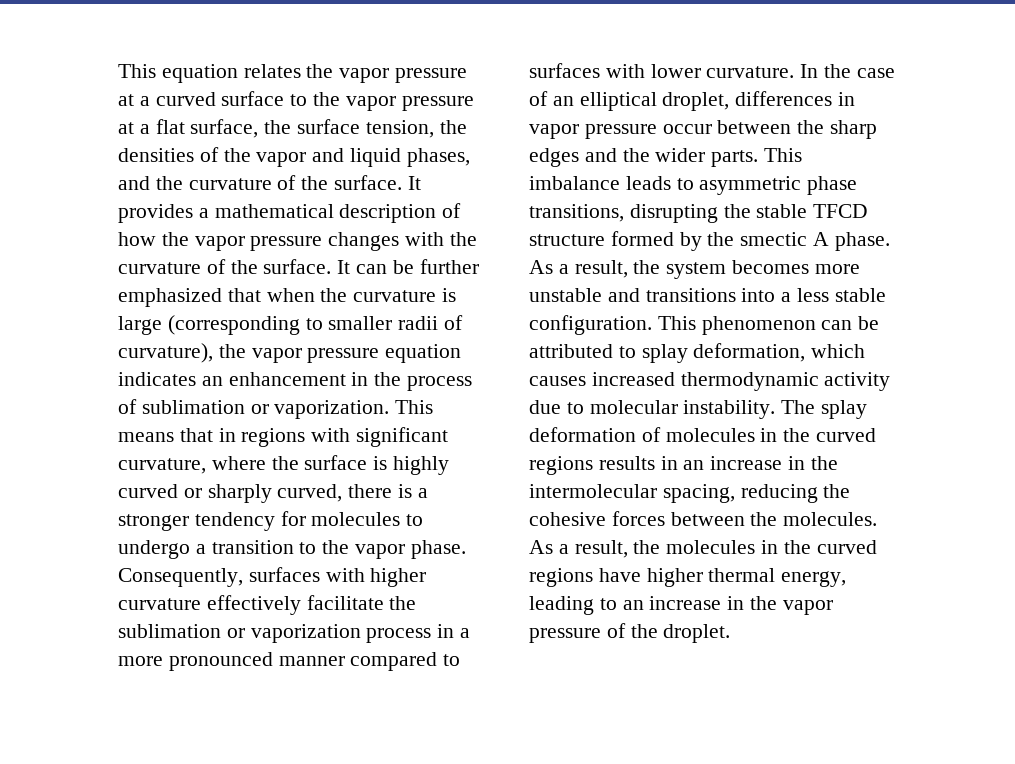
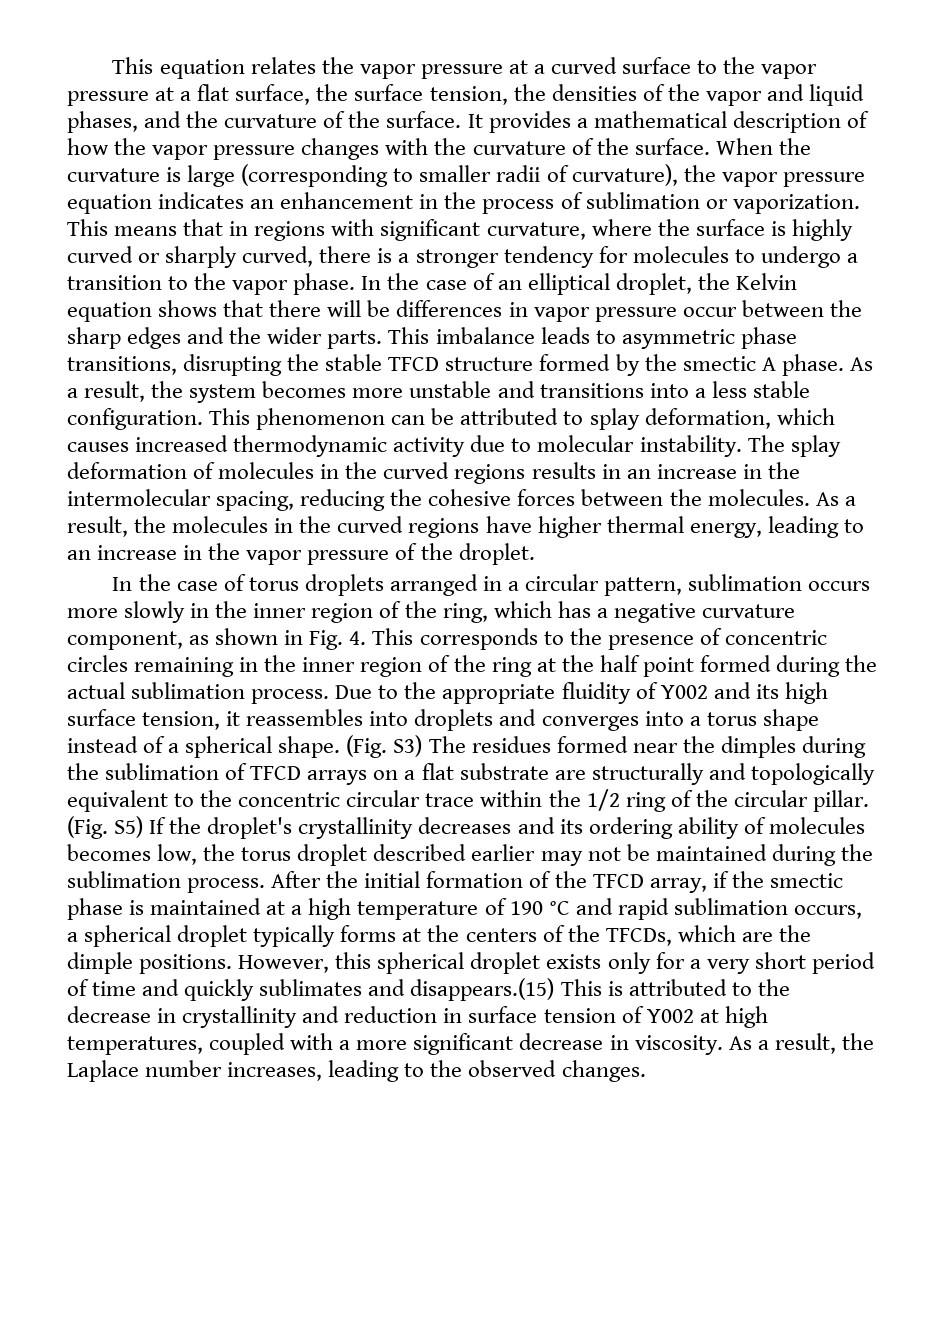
- It can be further emphasized that when the curvature is large (corresponding to smaller radii of curvature), the vapor pressure equation indicates an enhancement in the process of sublimation or vaporization.
+ When the curvature is large (corresponding to smaller radii of curvature), the vapor pressure equation indicates an enhancement in the process of sublimation or vaporization.
- Consequently, surfaces with higher curvature effectively facilitate the sublimation or vaporization process in a more pronounced manner compared to surfaces with lower curvature.
- In the case of an elliptical droplet, differences in vapor pressure occur between the sharp edges and the wider parts.
+ In the case of an elliptical droplet, the Kelvin equation shows that there will be differences in vapor pressure occur between the sharp edges and the wider parts.
+ In the case of torus droplets arranged in a circular pattern, sublimation occurs more slowly in the inner region of the ring, which has a negative curvature component, as shown in Fig. 4. This corresponds to the presence of concentric circles remaining in the inner region of the ring at the half point formed during the actual sublimation process. Due to the appropriate fluidity of Y002 and its high surface tension, it reassembles into droplets and converges into a torus shape instead of a spherical shape. (Fig. S3) The residues formed near the dimples during the sublimation of TFCD arrays on a flat substrate are structurally and topologically equivalent to the concentric circular trace within the 1/2 ring of the circular pillar. (Fig. S5) If the droplet's crystallinity decreases and its ordering ability of molecules becomes low, the torus droplet described earlier may not be maintained during the sublimation process. After the initial formation of the TFCD array, if the smectic phase is maintained at a high temperature of 190 °C and rapid sublimation occurs, a spherical droplet typically forms at the centers of the TFCDs, which are the dimple positions. However, this spherical droplet exists only for a very short period of time and quickly sublimates and disappears.(15) This is attributed to the decrease in crystallinity and reduction in surface tension of Y002 at high temperatures, coupled with a more significant decrease in viscosity. As a result, the Laplace number increases, leading to the observed changes.

